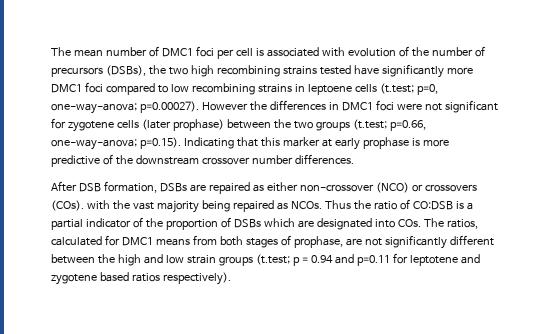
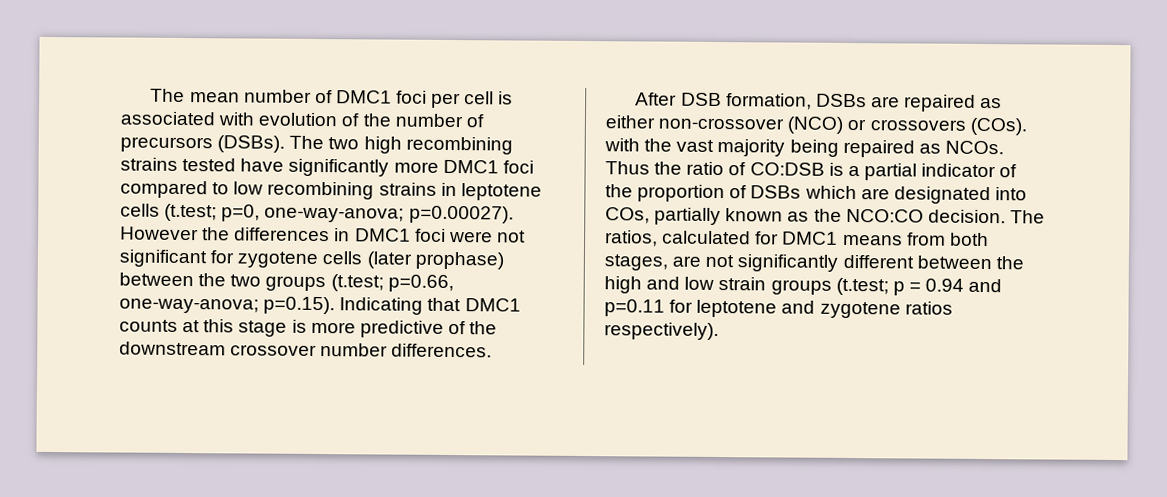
- The mean number of DMC1 foci per cell is associated with evolution of the number of precursors (DSBs), the two high recombining strains tested have significantly more DMC1 foci compared to low recombining strains in leptoene cells (t.test;
+ The mean number of DMC1 foci per cell is associated with evolution of the number of precursors (DSBs). The two high recombining strains tested have significantly more DMC1 foci compared to low recombining strains in leptotene cells (t.test;
- p=0.15). Indicating that this marker at early prophase is more predictive of the downstream crossover number differences.
+ p=0.15). Indicating that DMC1 counts at this stage is more predictive of the downstream crossover number differences.
- Thus the ratio of CO:DSB is a partial indicator of the proportion of DSBs which are designated into COs. The ratios, calculated for DMC1 means from both stages of prophase, are not significantly different between the high and low strain groups (t.test; p = 0.94 and p=0.11 for leptotene and zygotene based ratios respectively).
+ Thus the ratio of CO:DSB is a partial indicator of the proportion of DSBs which are designated into COs, partially known as the NCO:CO decision. The ratios, calculated for DMC1 means from both stages, are not significantly different between the high and low strain groups (t.test; p = 0.94 and p=0.11 for leptotene and zygotene ratios respectively).

